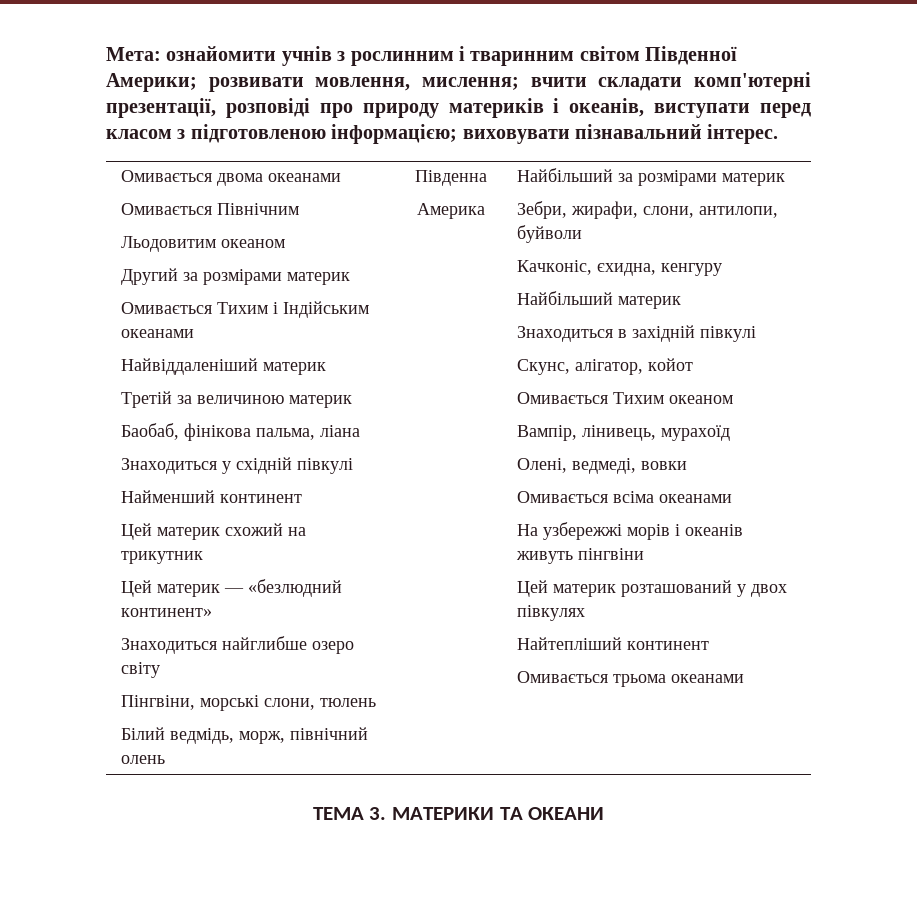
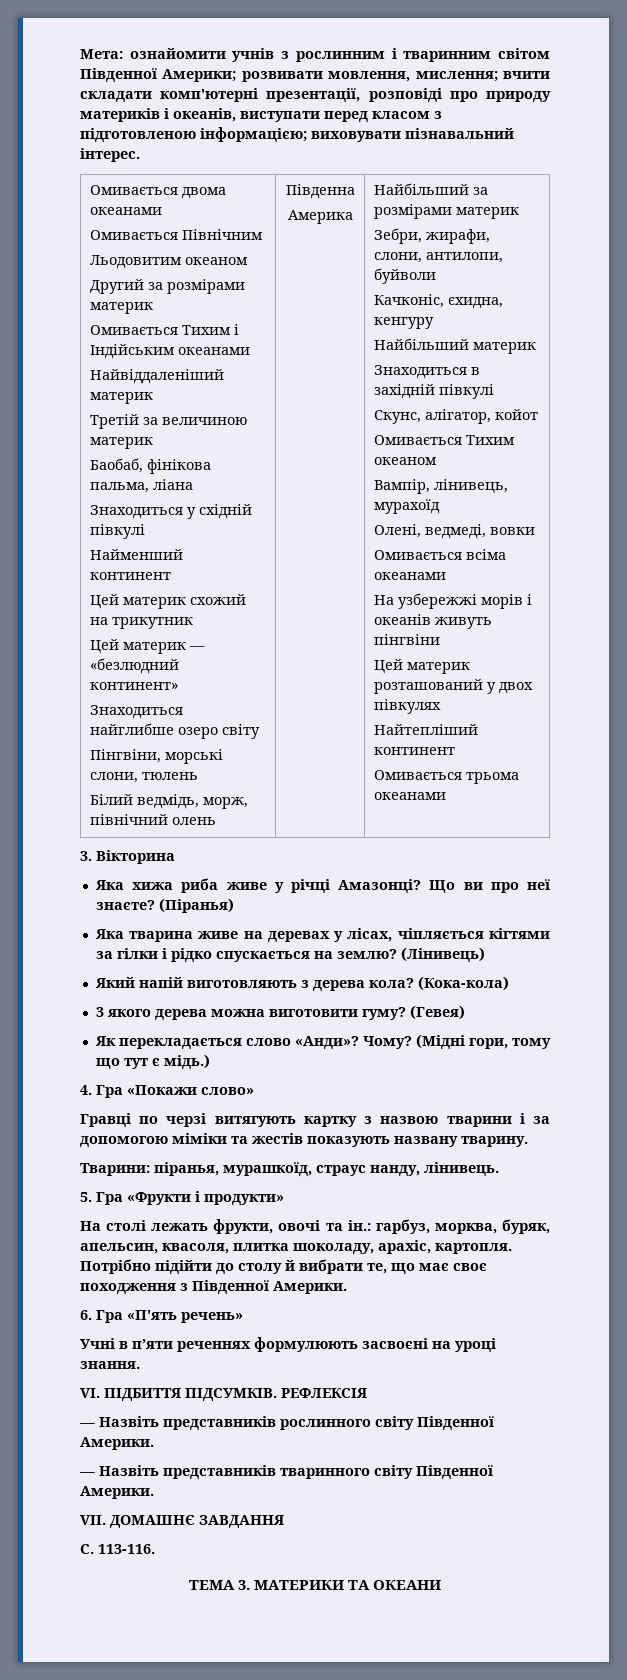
+ 3. Вікторина
+ Яка хижа риба живе у річці Амазонці? Що ви про неї знаєте? (Піранья)
+ Яка тварина живе на деревах у лісах, чіпляється кігтями за гілки і рідко спускається на землю? (Лінивець)
+ Який напій виготовляють з дерева кола? (Кока-кола)
+ 3 якого дерева можна виготовити гуму? (Гевея)
+ Як перекладається слово «Анди»? Чому? (Мідні гори, тому що тут є мідь.)
+ 4. Гра «Покажи слово»
+ Гравці по черзі витягують картку з назвою тварини і за допомогою міміки та жестів показують названу тварину.
+ Тварини: піранья, мурашкоїд, страус нанду, лінивець.
+ 5. Гра «Фрукти і продукти»
+ На столі лежать фрукти, овочі та ін.: гарбуз, морква, буряк, апельсин, квасоля, плитка шоколаду, арахіс, картопля. Потрібно підійти до столу й вибрати те, що має своє походження з Південної Америки.
+ 6. Гра «П'ять речень»
+ Учні в п’яти реченнях формулюють засвоєні на уроці знання.
+ VI. ПІДБИТТЯ ПІДСУМКІВ. РЕФЛЕКСІЯ
+ — Назвіть представників рослинного світу Південної Америки.
+ — Назвіть представників тваринного світу Південної Америки.
+ VII. ДОМАШНЄ ЗАВДАННЯ
+ С. 113-116.

